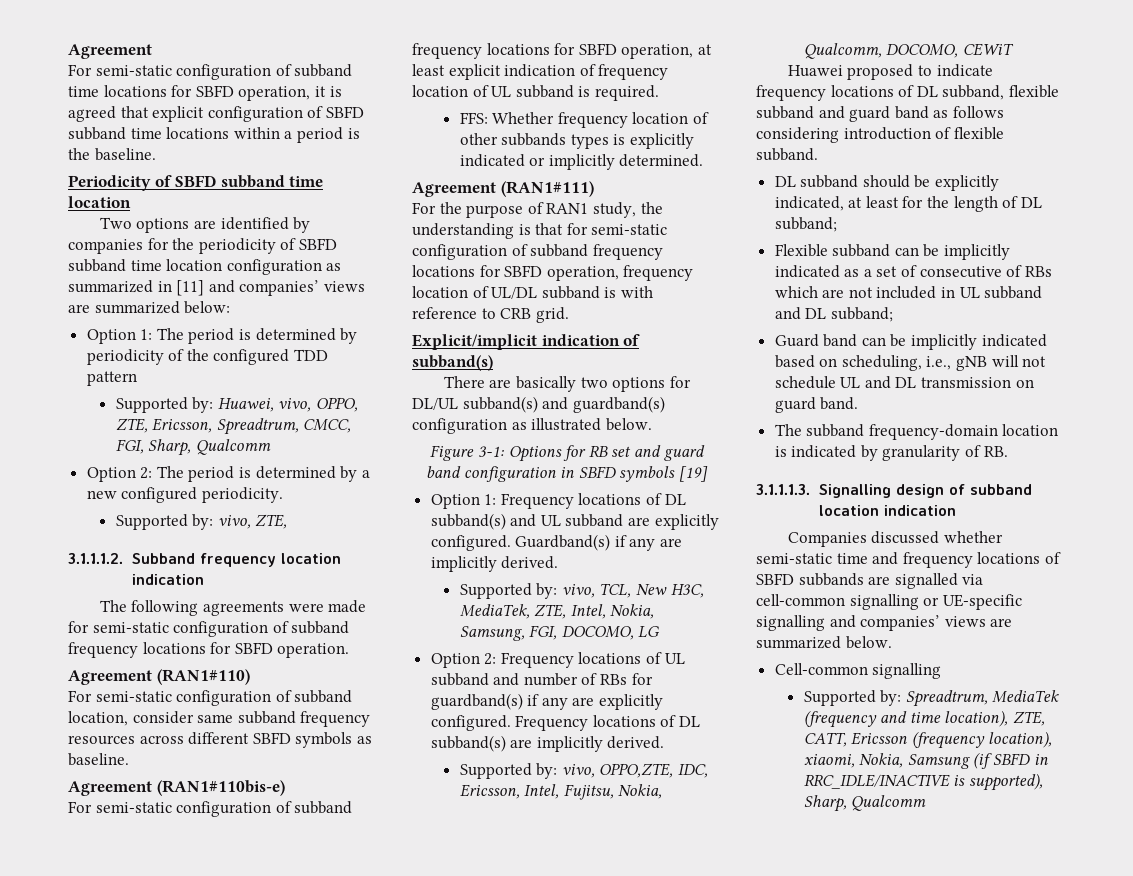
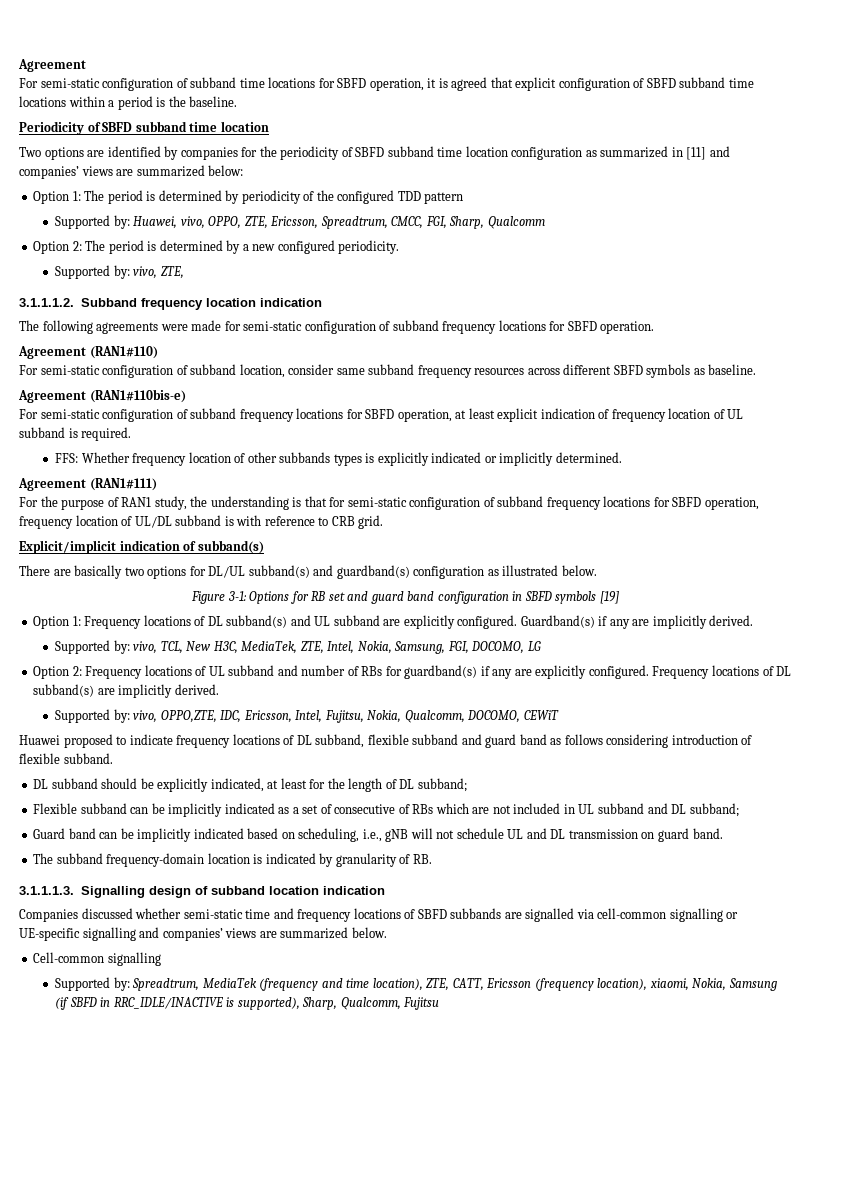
- Supported by: Spreadtrum, MediaTek (frequency and time location), ZTE, CATT, Ericsson (frequency location), xiaomi, Nokia, Samsung (if SBFD in RRC_IDLE/INACTIVE is supported), Sharp, Qualcomm
+ Supported by: Spreadtrum, MediaTek (frequency and time location), ZTE, CATT, Ericsson (frequency location), xiaomi, Nokia, Samsung (if SBFD in RRC_IDLE/INACTIVE is supported), Sharp, Qualcomm, Fujitsu

